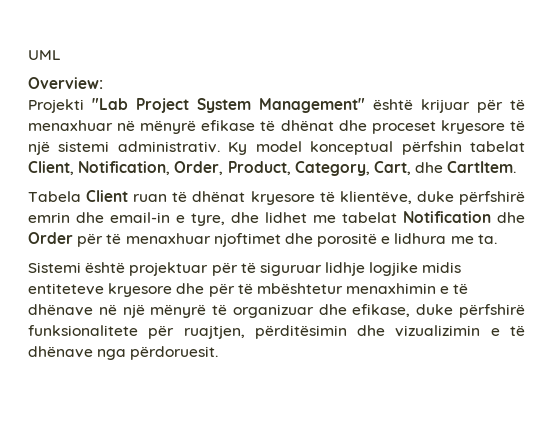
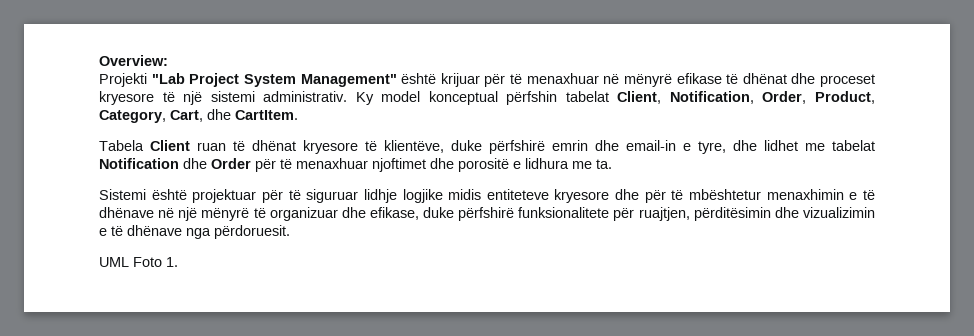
- UML
+ UML Foto 1.

